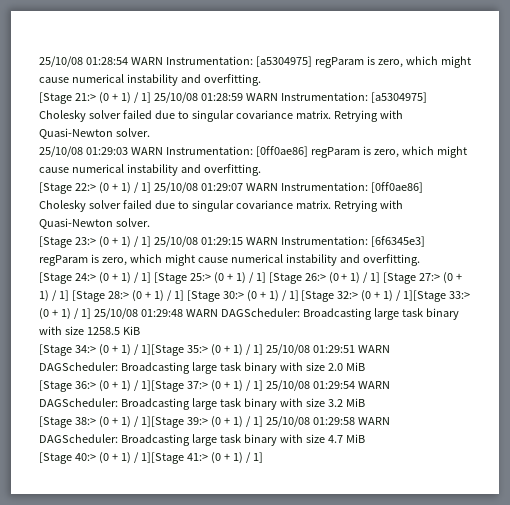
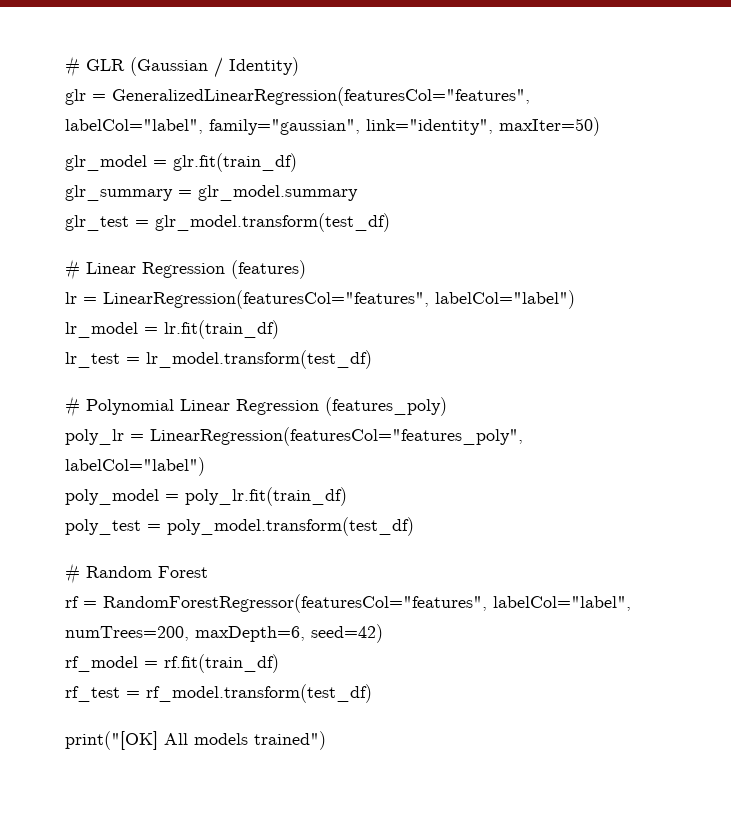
- 25/10/08 01:28:54 WARN Instrumentation: [a5304975] regParam is zero, which might cause numerical instability and overfitting.
- [Stage 21:> (0 + 1) / 1] 25/10/08 01:28:59 WARN Instrumentation: [a5304975] Cholesky solver failed due to singular covariance matrix. Retrying with Quasi-Newton solver.
- 25/10/08 01:29:03 WARN Instrumentation: [0ff0ae86] regParam is zero, which might cause numerical instability and overfitting.
- [Stage 22:> (0 + 1) / 1] 25/10/08 01:29:07 WARN Instrumentation: [0ff0ae86] Cholesky solver failed due to singular covariance matrix. Retrying with Quasi-Newton solver.
- [Stage 23:> (0 + 1) / 1] 25/10/08 01:29:15 WARN Instrumentation: [6f6345e3] regParam is zero, which might cause numerical instability and overfitting.
- [Stage 24:> (0 + 1) / 1] [Stage 25:> (0 + 1) / 1] [Stage 26:> (0 + 1) / 1] [Stage 27:> (0 + 1) / 1] [Stage 28:> (0 + 1) / 1] [Stage 30:> (0 + 1) / 1] [Stage 32:> (0 + 1) / 1][Stage 33:> (0 + 1) / 1] 25/10/08 01:29:48 WARN DAGScheduler: Broadcasting large task binary with size 1258.5 KiB
- [Stage 34:> (0 + 1) / 1][Stage 35:> (0 + 1) / 1] 25/10/08 01:29:51 WARN DAGScheduler: Broadcasting large task binary with size 2.0 MiB
- [Stage 36:> (0 + 1) / 1][Stage 37:> (0 + 1) / 1] 25/10/08 01:29:54 WARN DAGScheduler: Broadcasting large task binary with size 3.2 MiB
- [Stage 38:> (0 + 1) / 1][Stage 39:> (0 + 1) / 1] 25/10/08 01:29:58 WARN DAGScheduler: Broadcasting large task binary with size 4.7 MiB
- [Stage 40:> (0 + 1) / 1][Stage 41:> (0 + 1) / 1]
+ # GLR (Gaussian / Identity)
+ glr = GeneralizedLinearRegression(featuresCol="features", labelCol="label", family="gaussian", link="identity", maxIter=50)
+ glr_model = glr.fit(train_df)
+ glr_summary = glr_model.summary
+ glr_test = glr_model.transform(test_df)
+ # Linear Regression (features)
+ lr = LinearRegression(featuresCol="features", labelCol="label")
+ lr_model = lr.fit(train_df)
+ lr_test = lr_model.transform(test_df)
+ # Polynomial Linear Regression (features_poly)
+ poly_lr = LinearRegression(featuresCol="features_poly", labelCol="label")
+ poly_model = poly_lr.fit(train_df)
+ poly_test = poly_model.transform(test_df)
+ # Random Forest
+ rf = RandomForestRegressor(featuresCol="features", labelCol="label", numTrees=200, maxDepth=6, seed=42)
+ rf_model = rf.fit(train_df)
+ rf_test = rf_model.transform(test_df)
+ print("[OK] All models trained")

